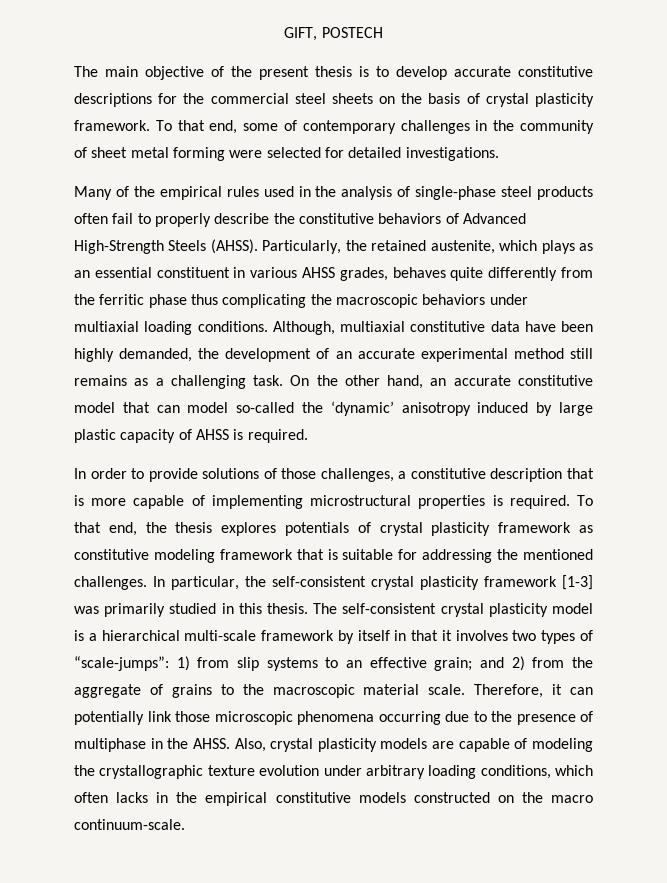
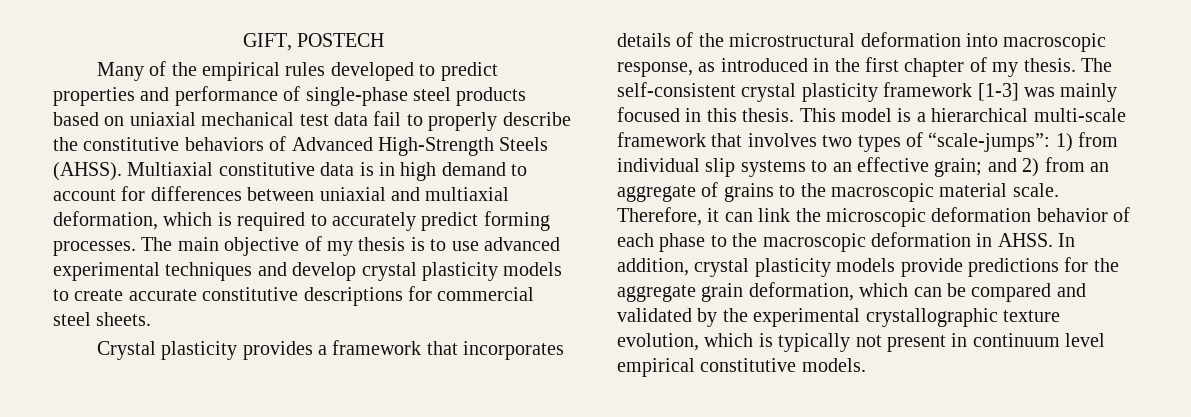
- The main objective of the present thesis is to develop accurate constitutive descriptions for the commercial steel sheets on the basis of crystal plasticity framework. To that end, some of contemporary challenges in the community of sheet metal forming were selected for detailed investigations.
- Many of the empirical rules used in the analysis of single-phase steel products often fail to properly describe the constitutive behaviors of Advanced High-Strength Steels (AHSS).
+ Many of the empirical rules developed to predict properties and performance of single-phase steel products based on uniaxial mechanical test data fail to properly describe the constitutive behaviors of Advanced High-Strength Steels (AHSS).
- Particularly, the retained austenite, which plays as an essential constituent in various AHSS grades, behaves quite differently from the ferritic phase thus complicating the macroscopic behaviors under multiaxial loading conditions. Although, multiaxial constitutive data have been highly demanded, the development of an accurate experimental method still remains as a challenging task. On the other hand, an accurate constitutive model that can model so-called the ‘dynamic’ anisotropy induced by large plastic capacity of AHSS is required.
- In order to provide solutions of those challenges, a constitutive description that is more capable of implementing microstructural properties is required. To that end, the thesis explores potentials of crystal plasticity framework as constitutive modeling framework that is suitable for addressing the mentioned challenges. In particular, the self-consistent crystal plasticity framework [1-3] was primarily studied in this thesis.
+ Multiaxial constitutive data is in high demand to account for differences between uniaxial and multiaxial deformation, which is required to accurately predict forming processes. The main objective of my thesis is to use advanced experimental techniques and develop crystal plasticity models to create accurate constitutive descriptions for commercial steel sheets.
+ Crystal plasticity provides a framework that incorporates details of the microstructural deformation into macroscopic response, as introduced in the first chapter of my thesis. The self-consistent crystal plasticity framework [1-3] was mainly focused in this thesis.
- The self-consistent crystal plasticity model is a hierarchical multi-scale framework by itself in that it involves two types of “scale-jumps”: 1) from slip systems to an effective grain; and 2) from the aggregate of grains to the macroscopic material scale.
+ This model is a hierarchical multi-scale framework that involves two types of “scale-jumps”: 1) from individual slip systems to an effective grain; and 2) from an aggregate of grains to the macroscopic material scale.
- Therefore, it can potentially link those microscopic phenomena occurring due to the presence of multiphase in the AHSS. Also, crystal plasticity models are capable of modeling the crystallographic texture evolution under arbitrary loading conditions, which often lacks in the empirical constitutive models constructed on the macro continuum-scale.
+ Therefore, it can link the microscopic deformation behavior of each phase to the macroscopic deformation in AHSS. In addition, crystal plasticity models provide predictions for the aggregate grain deformation, which can be compared and validated by the experimental crystallographic texture evolution, which is typically not present in continuum level empirical constitutive models.

